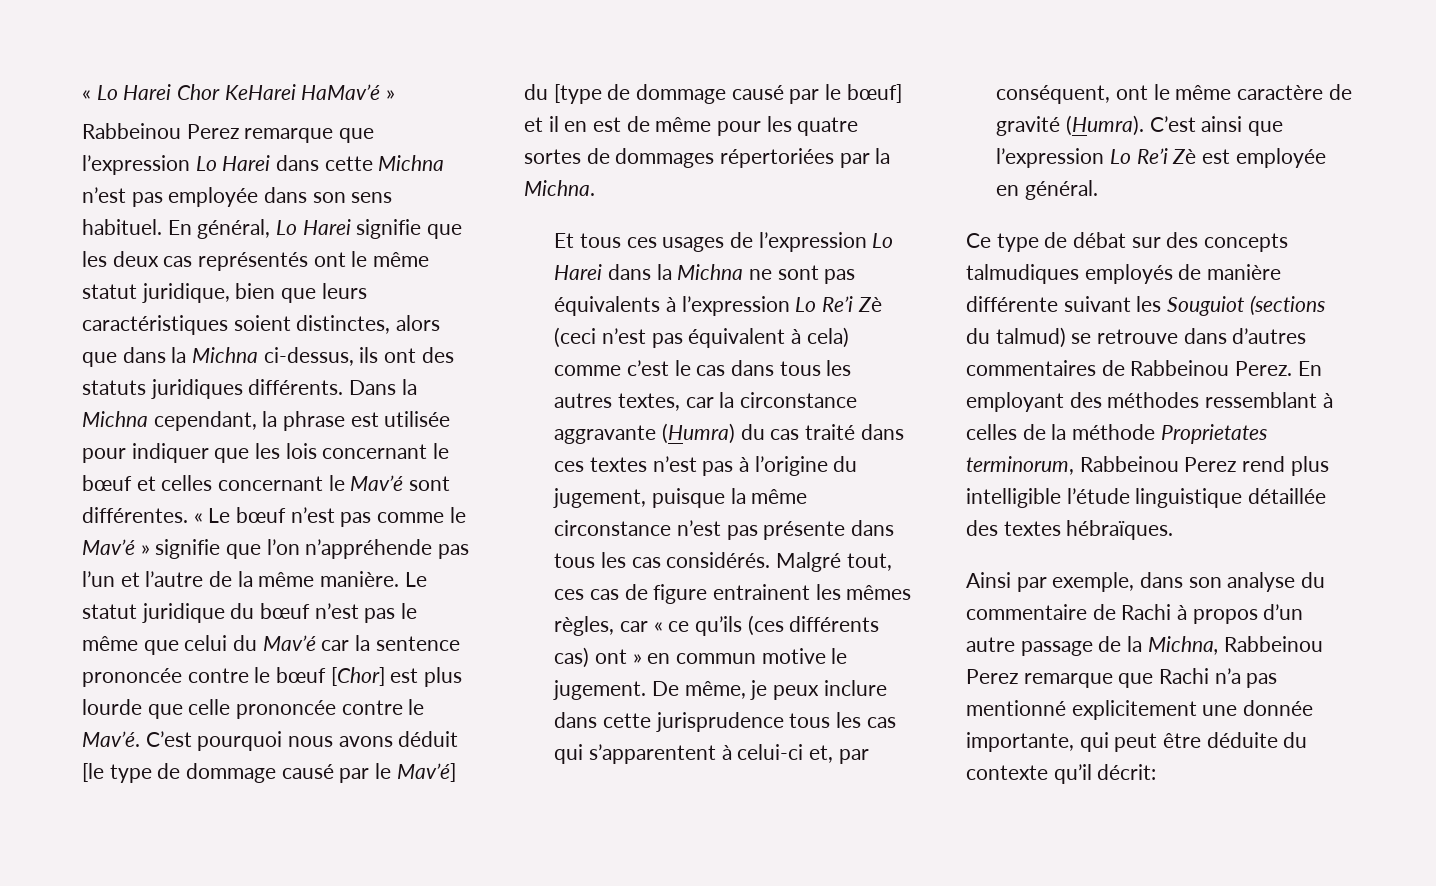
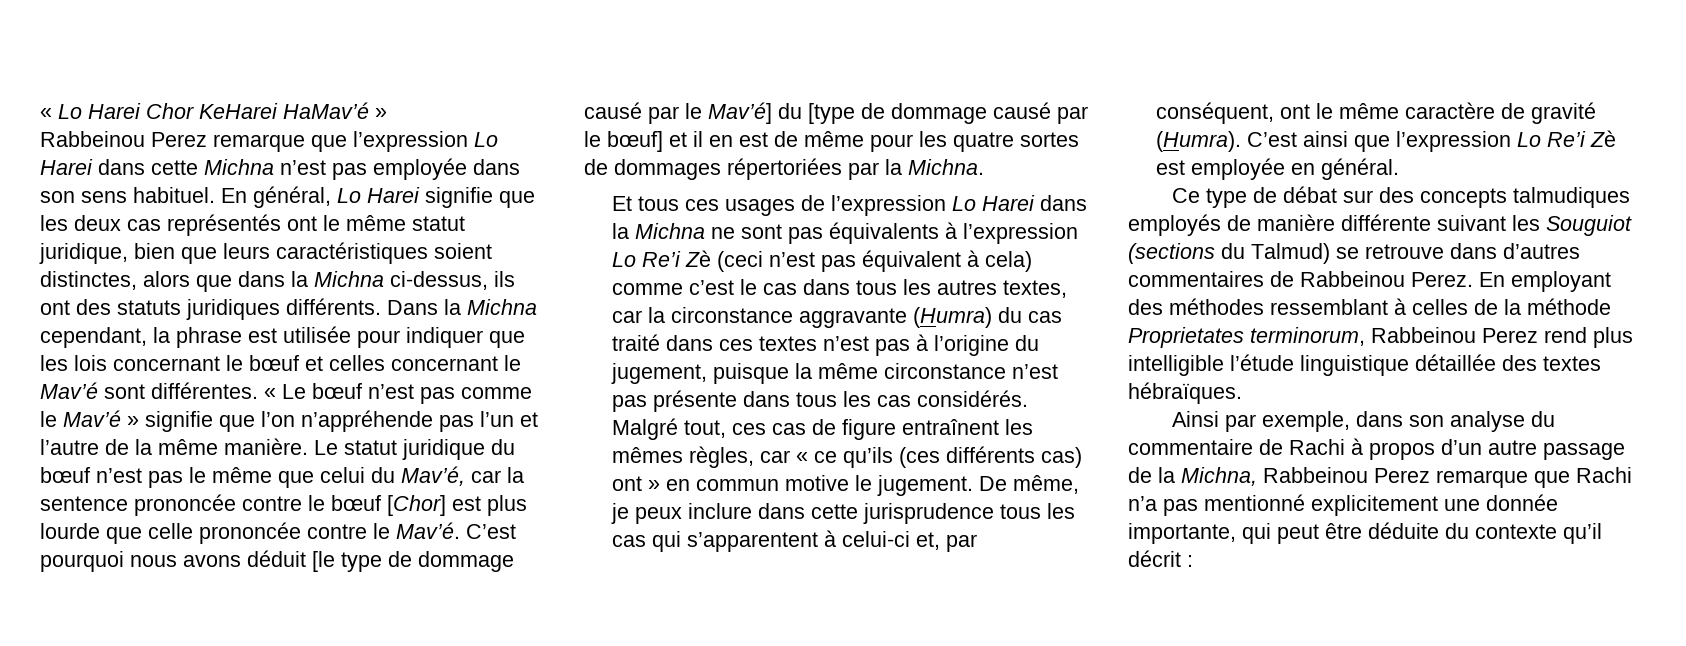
- Le statut juridique du bœuf n’est pas le même que celui du Mav’é car la sentence prononcée contre le bœuf [Chor] est plus lourde que celle prononcée contre le Mav’é.
+ Le statut juridique du bœuf n’est pas le même que celui du Mav’é, car la sentence prononcée contre le bœuf [Chor] est plus lourde que celle prononcée contre le Mav’é.
- Malgré tout, ces cas de figure entrainent les mêmes règles, car « ce qu’ils (ces différents cas) ont » en commun motive le jugement.
+ Malgré tout, ces cas de figure entraînent les mêmes règles, car « ce qu’ils (ces différents cas) ont » en commun motive le jugement.
- Ce type de débat sur des concepts talmudiques employés de manière différente suivant les Souguiot (sections du talmud) se retrouve dans d’autres commentaires de Rabbeinou Perez.
+ Ce type de débat sur des concepts talmudiques employés de manière différente suivant les Souguiot (sections du Talmud) se retrouve dans d’autres commentaires de Rabbeinou Perez.
- Ainsi par exemple, dans son analyse du commentaire de Rachi à propos d’un autre passage de la Michna, Rabbeinou Perez remarque que Rachi n’a pas mentionné explicitement une donnée importante, qui peut être déduite du contexte qu’il décrit:
+ Ainsi par exemple, dans son analyse du commentaire de Rachi à propos d’un autre passage de la Michna, Rabbeinou Perez remarque que Rachi n’a pas mentionné explicitement une donnée importante, qui peut être déduite du contexte qu’il décrit :

